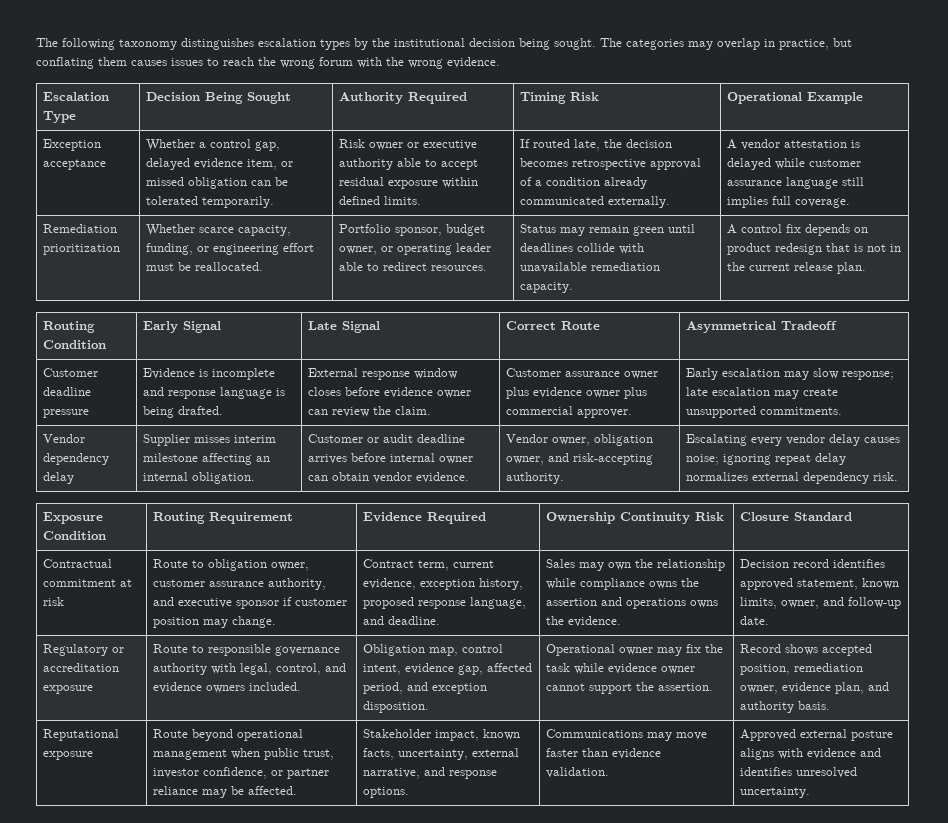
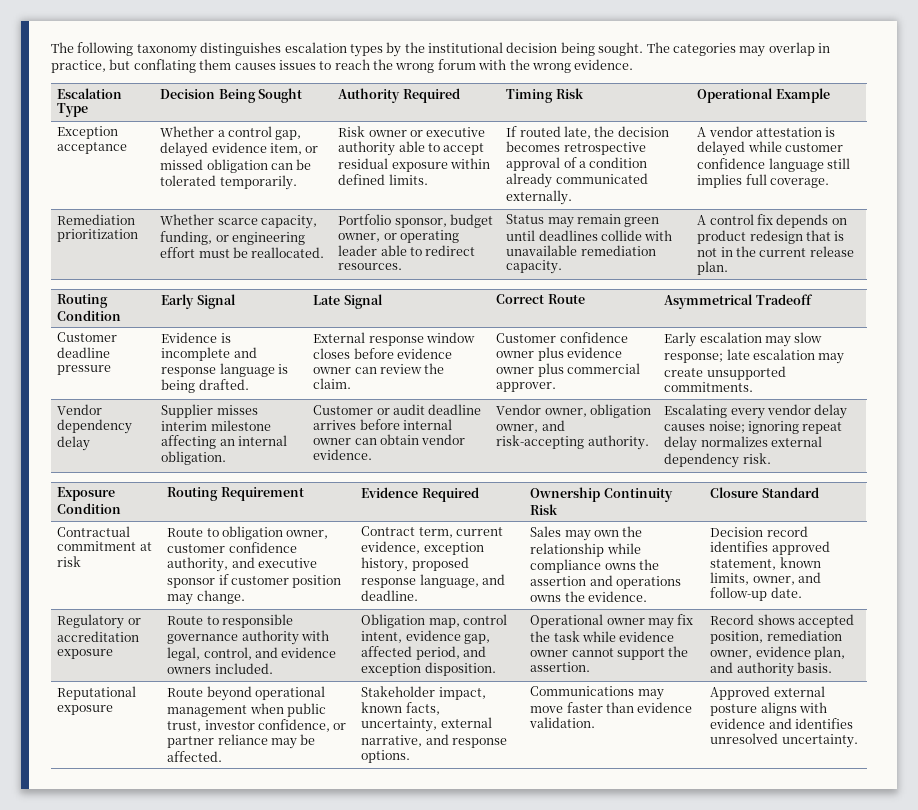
- A vendor attestation is delayed while customer assurance language still implies full coverage.
+ A vendor attestation is delayed while customer confidence language still implies full coverage.
- Customer assurance owner plus evidence owner plus commercial approver.
+ Customer confidence owner plus evidence owner plus commercial approver.
- Route to obligation owner, customer assurance authority, and executive sponsor if customer position may change.
+ Route to obligation owner, customer confidence authority, and executive sponsor if customer position may change.

